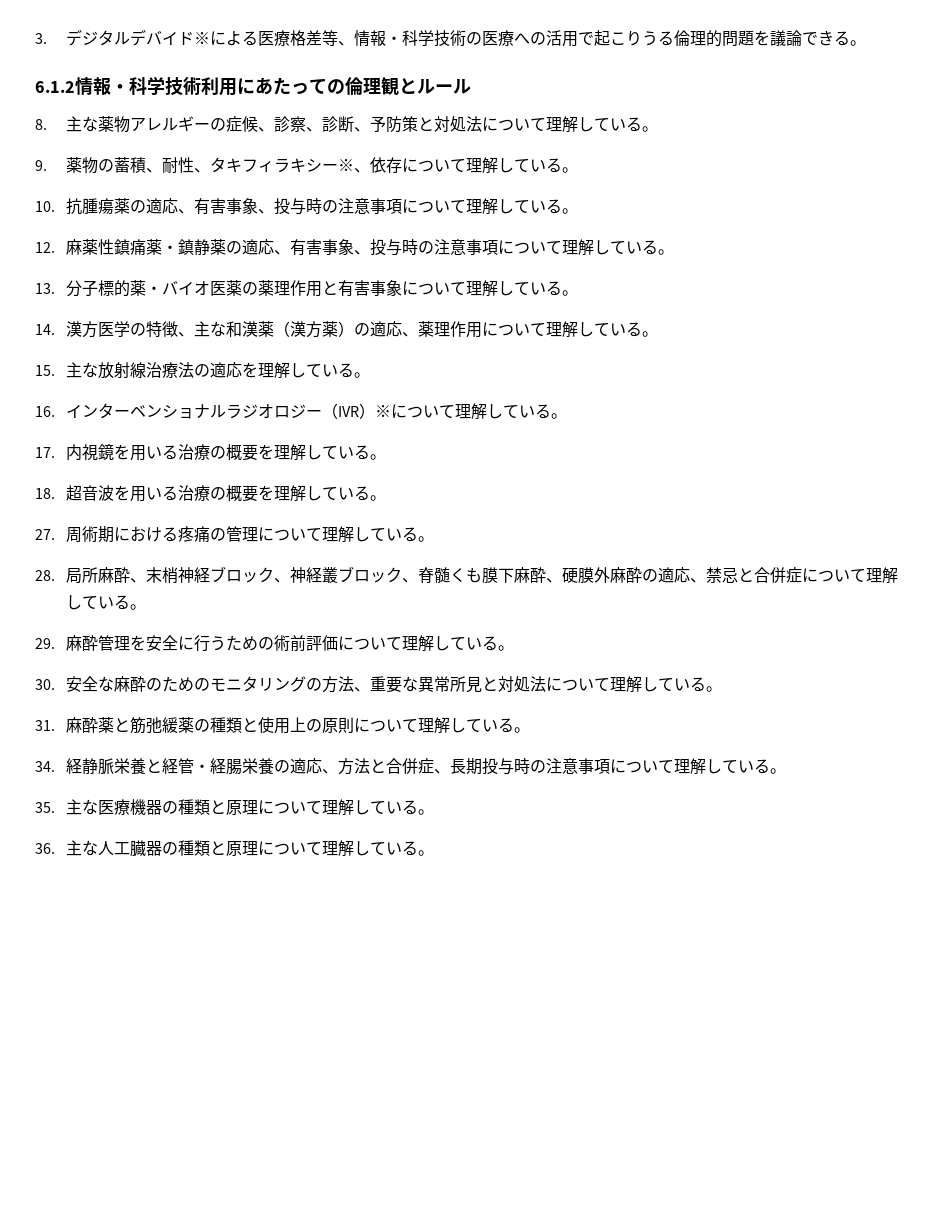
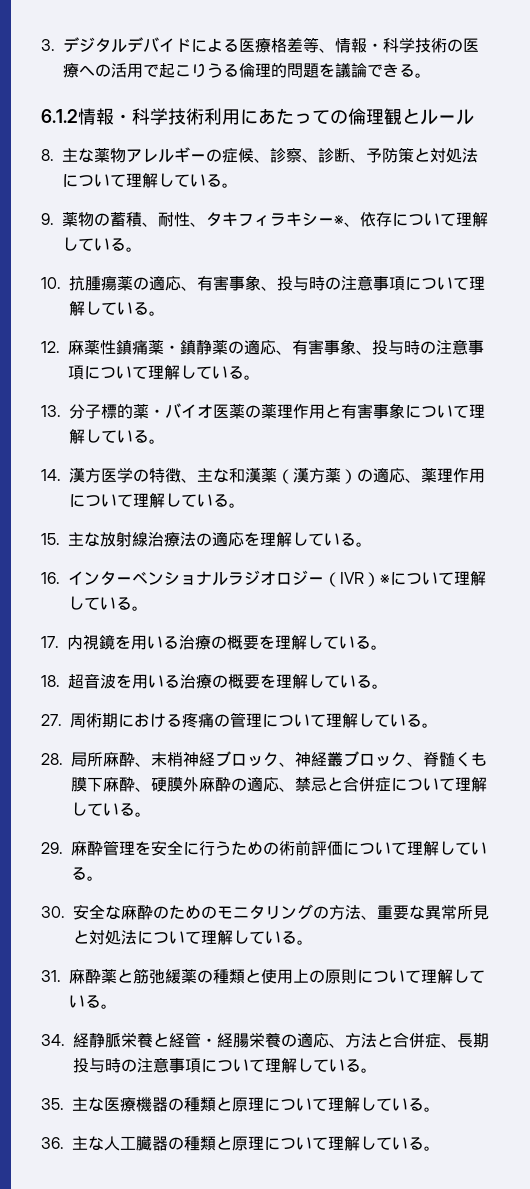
- 3.デジタルデバイド※による医療格差等、情報・科学技術の医療への活用で起こりうる倫理的問題を議論できる。
+ 3.デジタルデバイドによる医療格差等、情報・科学技術の医療への活用で起こりうる倫理的問題を議論できる。

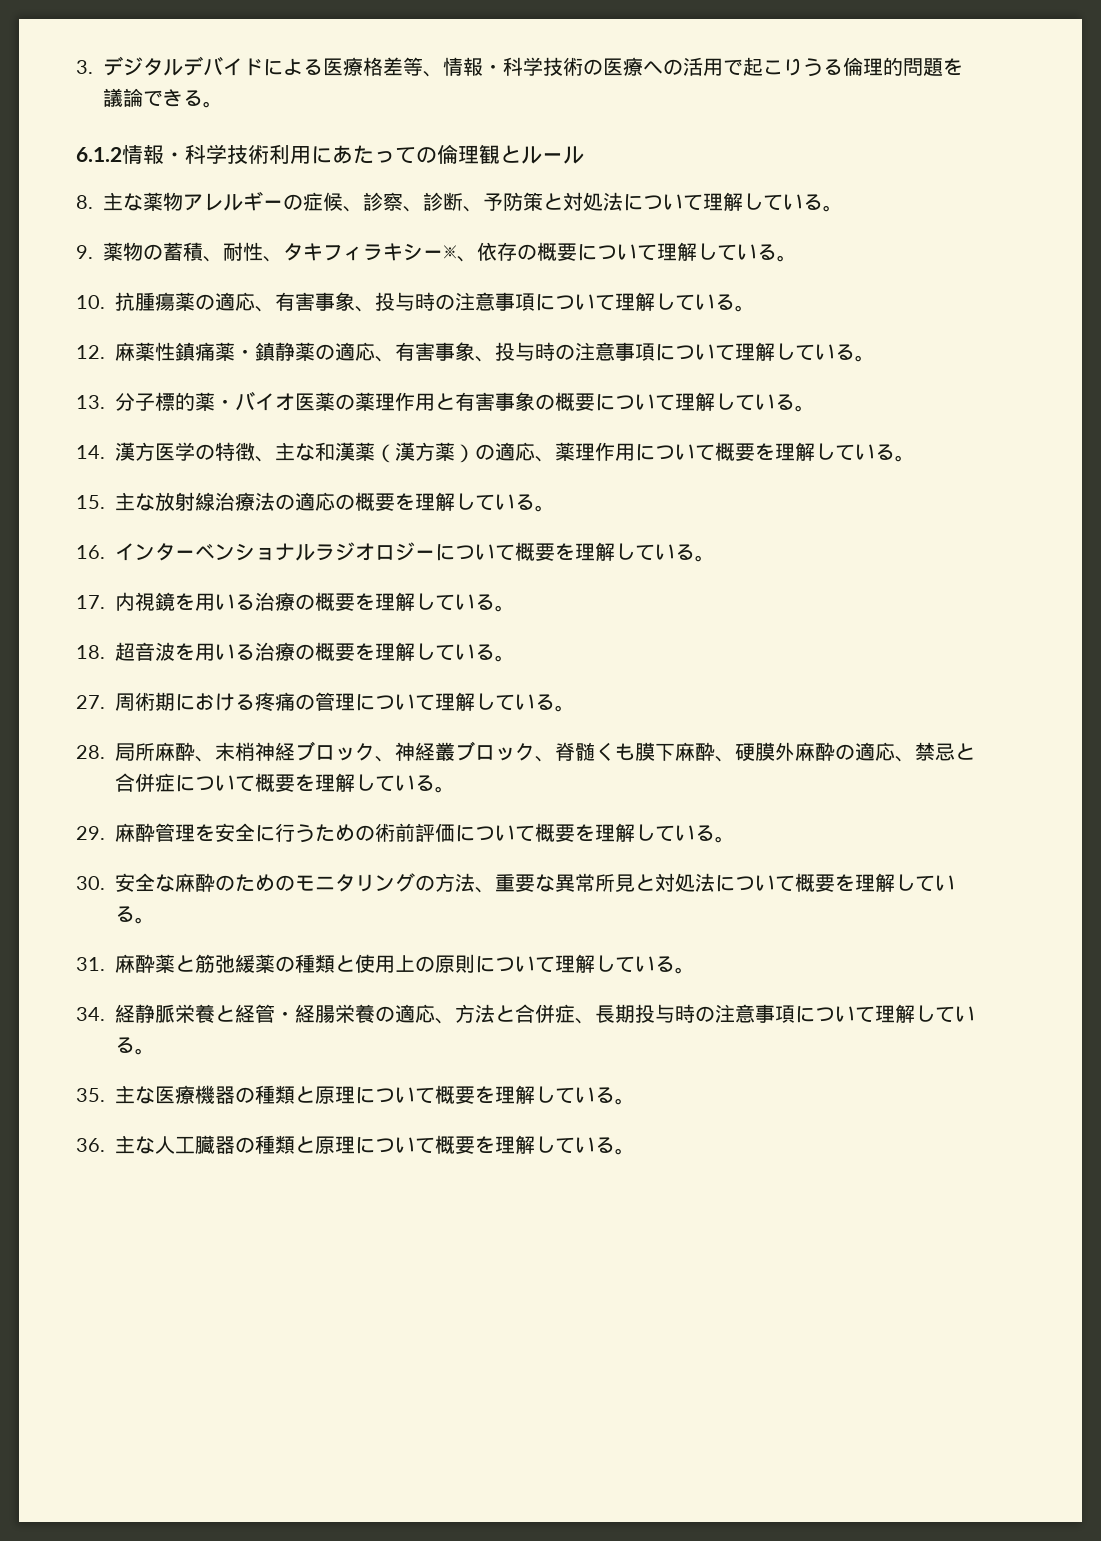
- 9.薬物の蓄積、耐性、タキフィラキシー※、依存について理解している。
+ 9.薬物の蓄積、耐性、タキフィラキシー※、依存の概要について理解している。
- 13.分子標的薬・バイオ医薬の薬理作用と有害事象について理解している。
+ 13.分子標的薬・バイオ医薬の薬理作用と有害事象の概要について理解している。
- 14.漢方医学の特徴、主な和漢薬（漢方薬）の適応、薬理作用について理解している。
+ 14.漢方医学の特徴、主な和漢薬（漢方薬）の適応、薬理作用について概要を理解している。
- 15.主な放射線治療法の適応を理解している。
+ 15.主な放射線治療法の適応の概要を理解している。
- 16.インターベンショナルラジオロジー（IVR）※について理解している。
+ 16.インターベンショナルラジオロジーについて概要を理解している。
- 28.局所麻酔、末梢神経ブロック、神経叢ブロック、脊髄くも膜下麻酔、硬膜外麻酔の適応、禁忌と合併症について理解している。
+ 28.局所麻酔、末梢神経ブロック、神経叢ブロック、脊髄くも膜下麻酔、硬膜外麻酔の適応、禁忌と合併症について概要を理解している。
- 29.麻酔管理を安全に行うための術前評価について理解している。
+ 29.麻酔管理を安全に行うための術前評価について概要を理解している。
- 30.安全な麻酔のためのモニタリングの方法、重要な異常所見と対処法について理解している。
+ 30.安全な麻酔のためのモニタリングの方法、重要な異常所見と対処法について概要を理解している。
- 35.主な医療機器の種類と原理について理解している。
+ 35.主な医療機器の種類と原理について概要を理解している。
- 36.主な人工臓器の種類と原理について理解している。
+ 36.主な人工臓器の種類と原理について概要を理解している。

